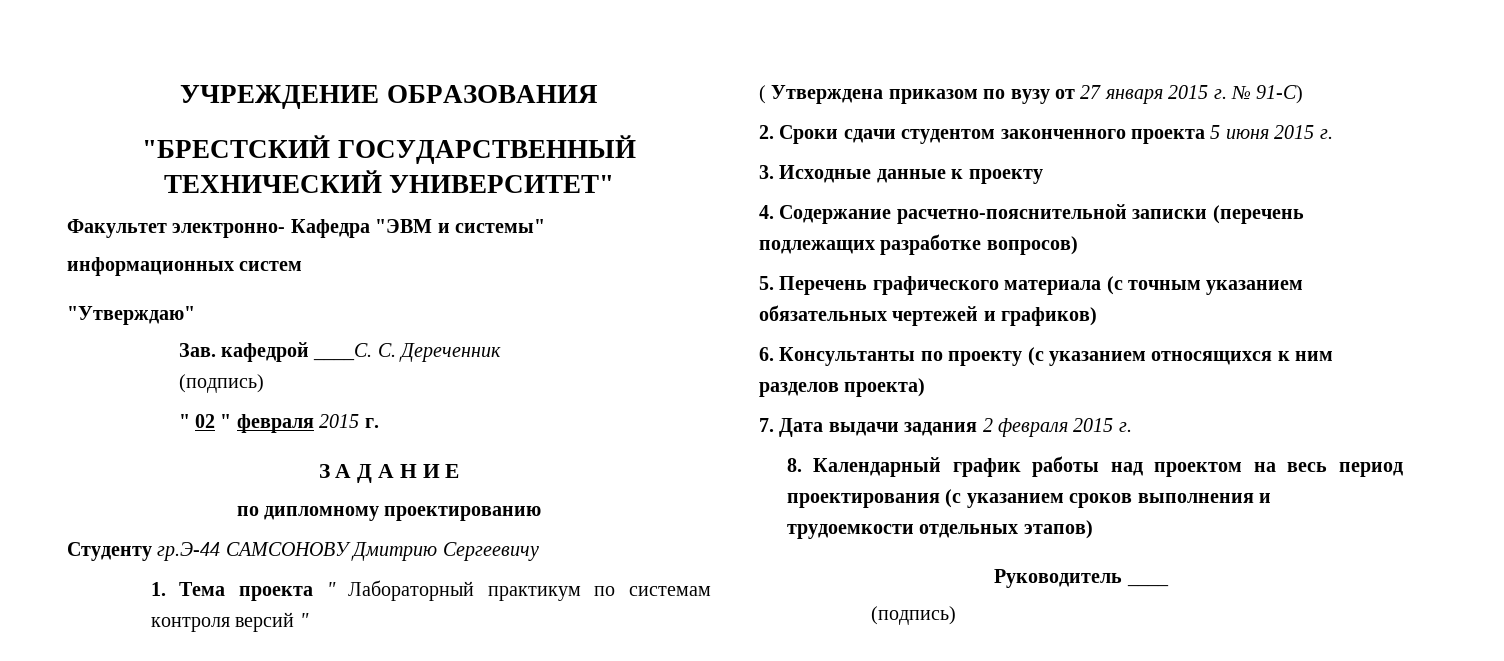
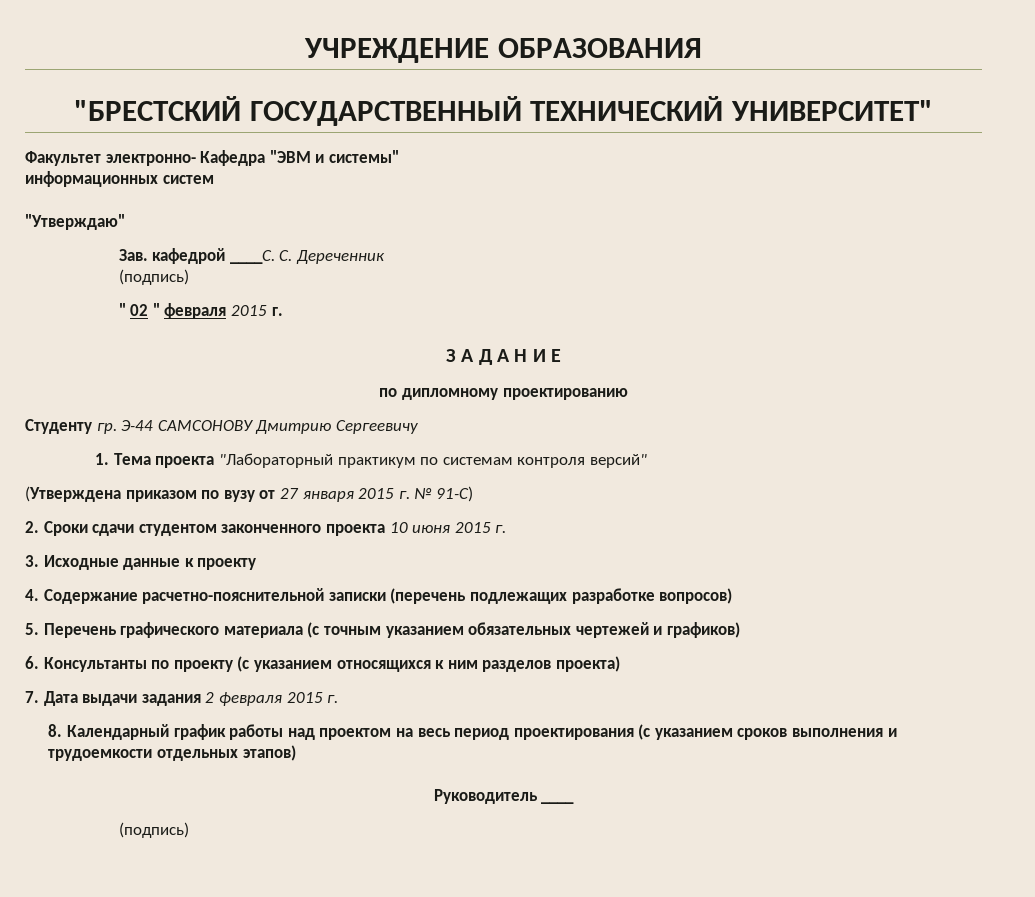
- Студенту гр.Э-44 САМСОНОВУ Дмитрию Сергеевичу
+ Студенту гр. Э-44 САМСОНОВУ Дмитрию Сергеевичу
- 1. Тема проекта " Лабораторный практикум по системам контроля версий "
- ( Утверждена приказом по вузу от 27 января 2015 г. № 91-С)
+ 1. Тема проекта "Лабораторный практикум по системам контроля версий"
+ (Утверждена приказом по вузу от 27 января 2015 г. № 91-С)
- 2. Сроки сдачи студентом законченного проекта 5 июня 2015 г.
+ 2. Сроки сдачи студентом законченного проекта 10 июня 2015 г.

